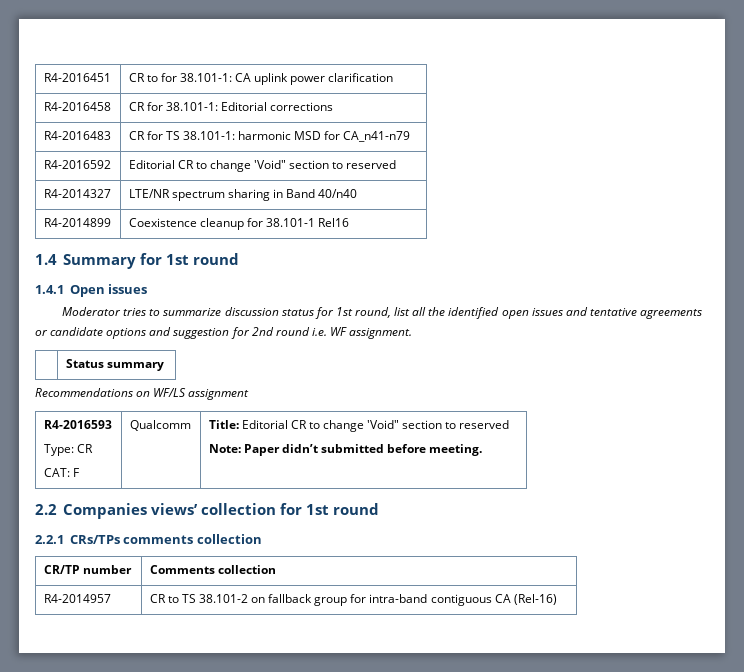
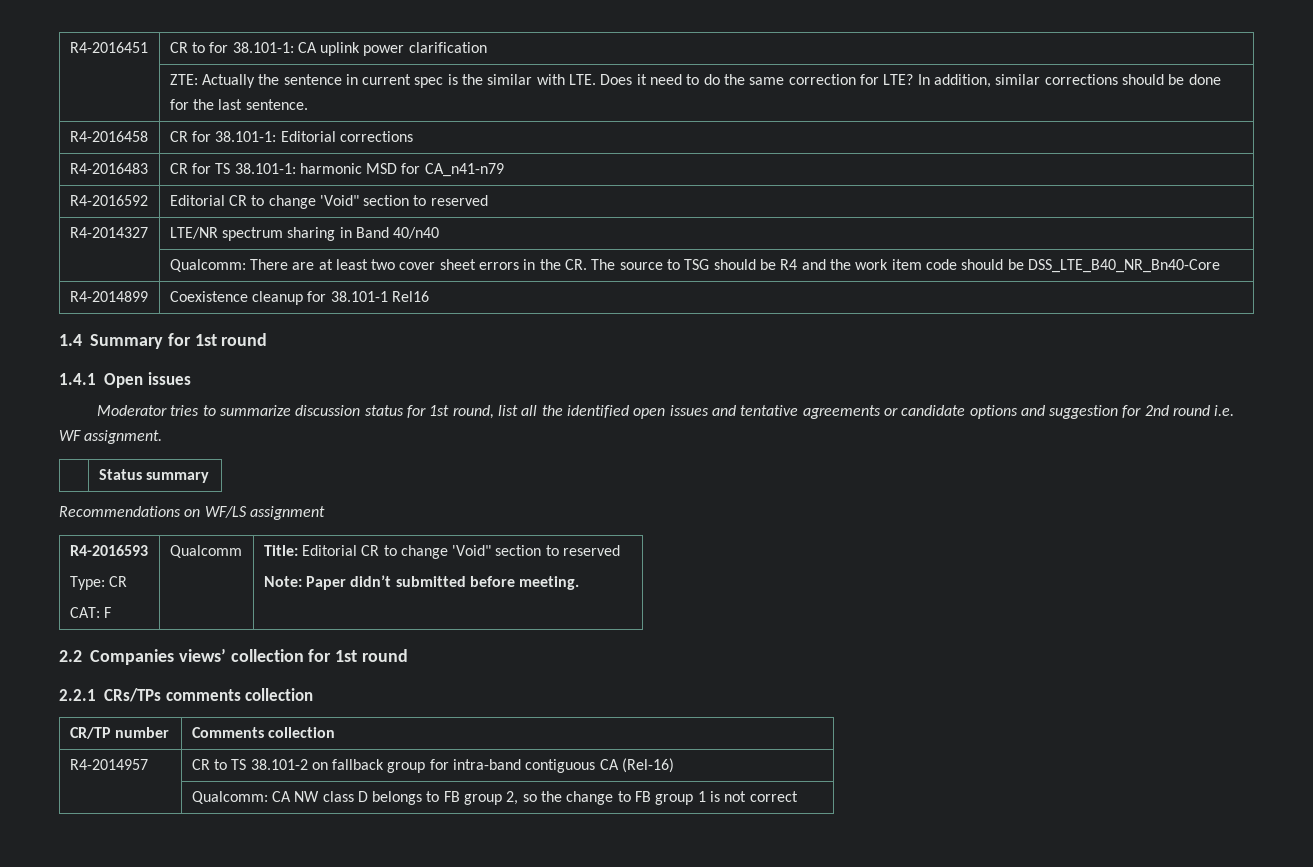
+ | ZTE: Actually the sentence in current spec is the similar with LTE. Does it need to do the same correction for LTE? In addition, similar corrections should be done for the last sentence.
+ | Qualcomm: There are at least two cover sheet errors in the CR. The source to TSG should be R4 and the work item code should be DSS_LTE_B40_NR_Bn40-Core
+ | Qualcomm: CA NW class D belongs to FB group 2, so the change to FB group 1 is not correct

